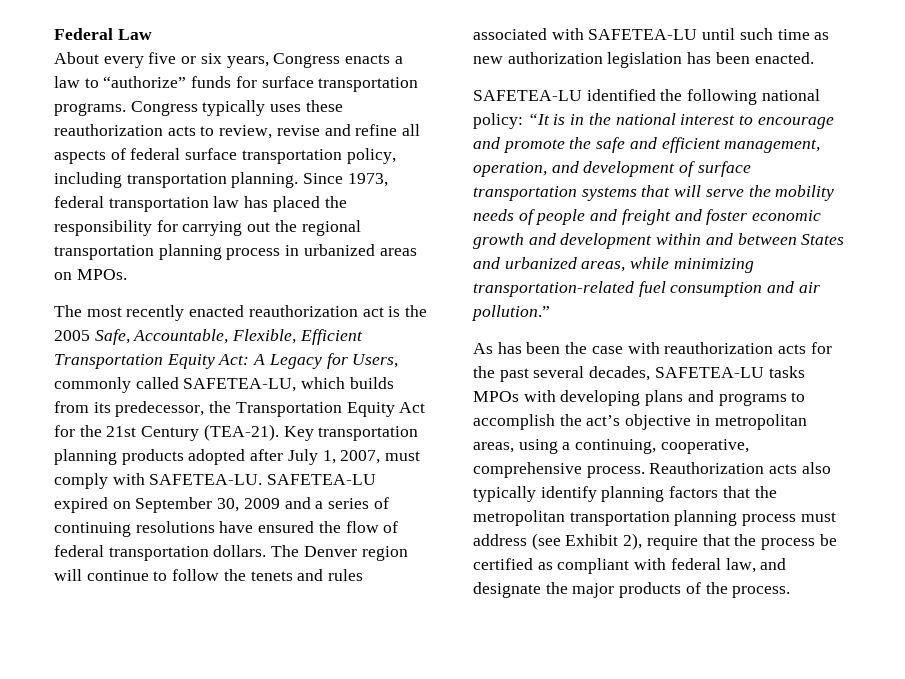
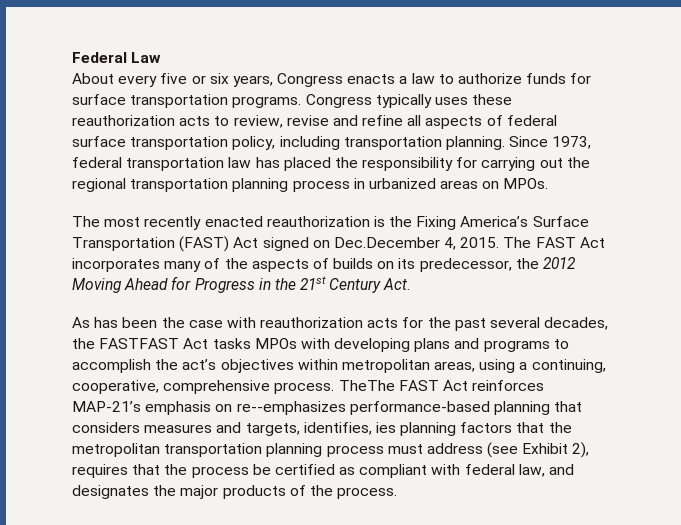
- About every five or six years, Congress enacts a law to “authorize” funds for surface transportation programs.
+ About every five or six years, Congress enacts a law to authorize funds for surface transportation programs.
- The most recently enacted reauthorization act is the 2005 Safe, Accountable, Flexible, Efficient Transportation Equity Act: A Legacy for Users, commonly called SAFETEA-LU, which builds from its predecessor, the Transportation Equity Act for the 21st Century (TEA-21). Key transportation planning products adopted after July 1, 2007, must comply with SAFETEA-LU. SAFETEA-LU expired on September 30, 2009 and a series of continuing resolutions have ensured the flow of federal transportation dollars. The Denver region will continue to follow the tenets and rules associated with SAFETEA-LU until such time as new authorization legislation has been enacted.
- SAFETEA-LU identified the following national policy: “It is in the national interest to encourage and promote the safe and efficient management, operation, and development of surface transportation systems that will serve the mobility needs of people and freight and foster economic growth and development within and between States and urbanized areas, while minimizing transportation-related fuel consumption and air pollution.”
+ The most recently enacted reauthorization is the Fixing America’s Surface Transportation (FAST) Act signed on Dec.December 4, 2015. The FAST Act incorporates many of the aspects of builds on its predecessor, the 2012 Moving Ahead for Progress in the 21st Century Act.
- As has been the case with reauthorization acts for the past several decades, SAFETEA-LU tasks MPOs with developing plans and programs to accomplish the act’s objective in metropolitan areas, using a continuing, cooperative, comprehensive process.
+ As has been the case with reauthorization acts for the past several decades, the FASTFAST Act tasks MPOs with developing plans and programs to accomplish the act’s objectives within metropolitan areas, using a continuing, cooperative, comprehensive process.
- Reauthorization acts also typically identify planning factors that the metropolitan transportation planning process must address (see Exhibit 2), require that the process be certified as compliant with federal law, and designate the major products of the process.
+ TheThe FAST Act reinforces MAP-21’s emphasis on re--emphasizes performance-based planning that considers measures and targets, identifies, ies planning factors that the metropolitan transportation planning process must address (see Exhibit 2), requires that the process be certified as compliant with federal law, and designates the major products of the process.

